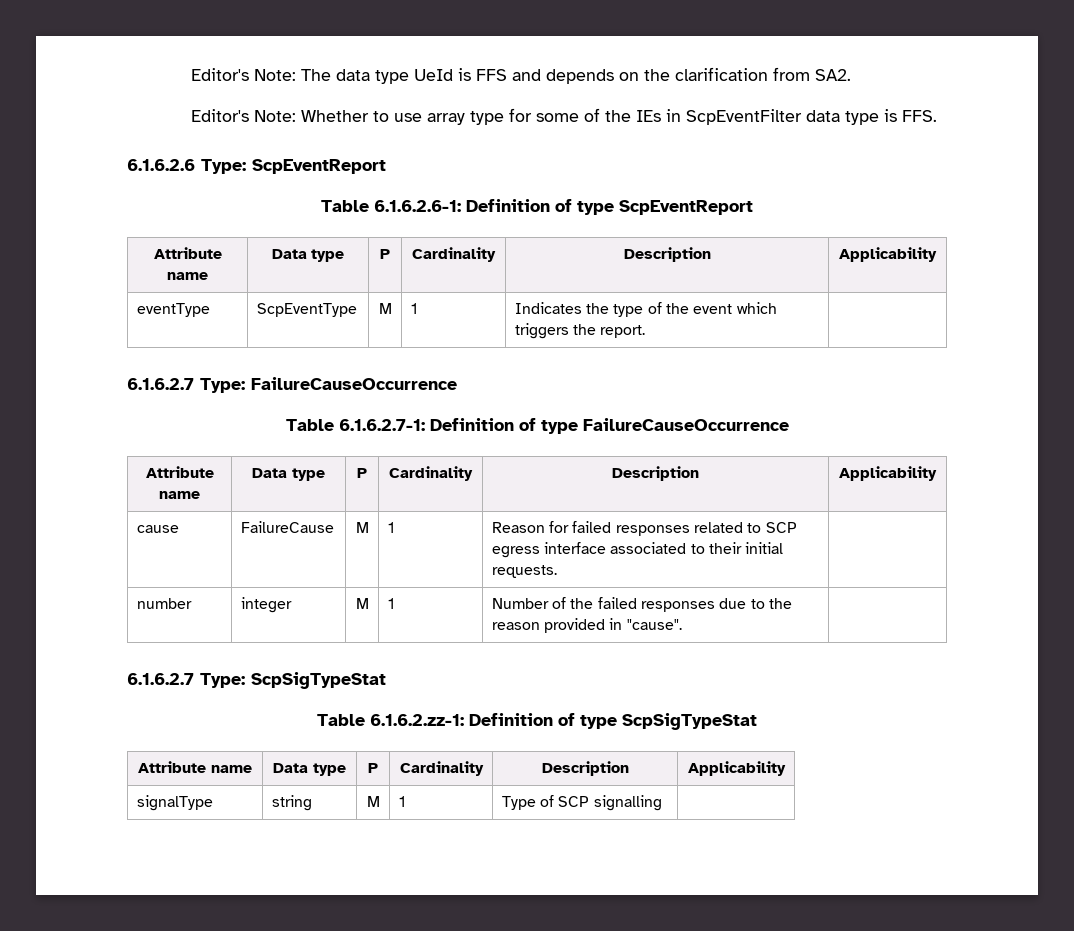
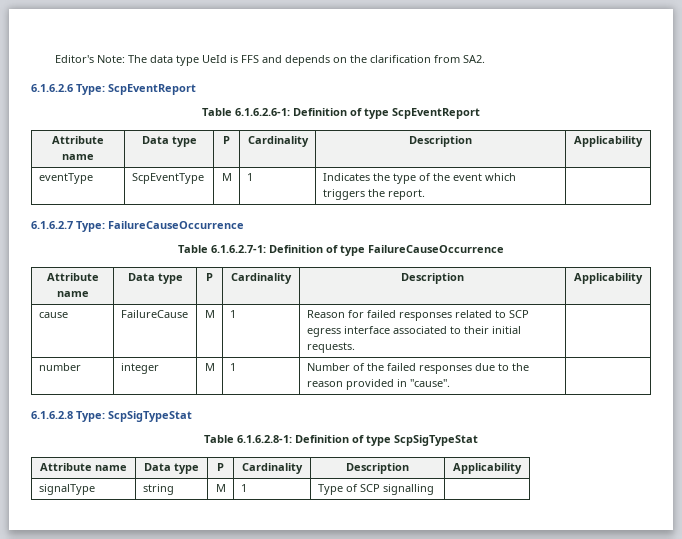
- Editor's Note: Whether to use array type for some of the IEs in ScpEventFilter data type is FFS.
- 6.1.6.2.7 Type: ScpSigTypeStat
+ 6.1.6.2.8 Type: ScpSigTypeStat
- Table 6.1.6.2.zz-1: Definition of type ScpSigTypeStat
+ Table 6.1.6.2.8-1: Definition of type ScpSigTypeStat

